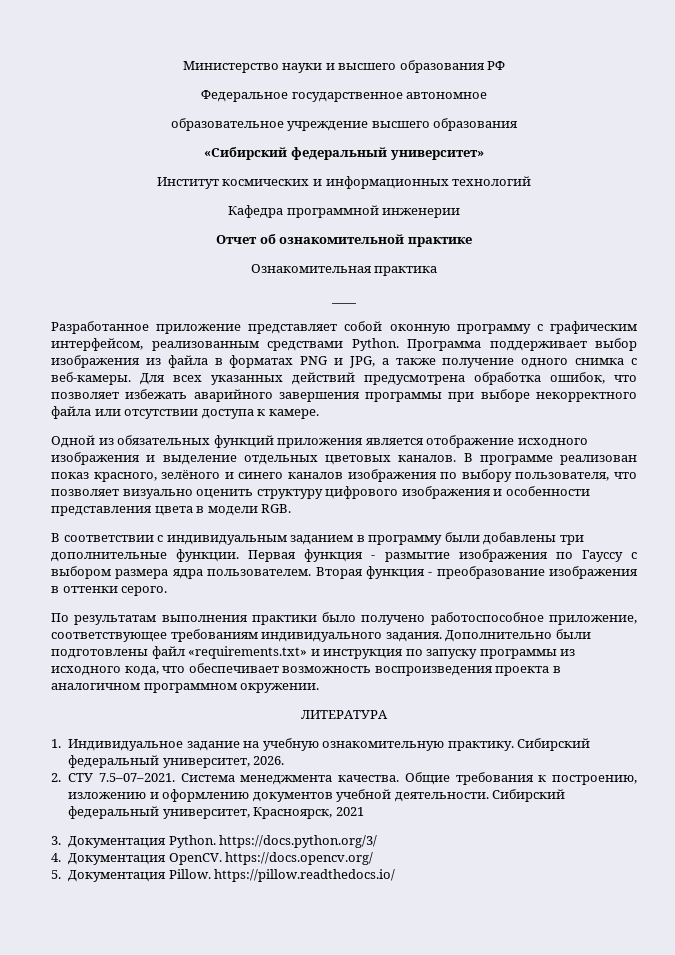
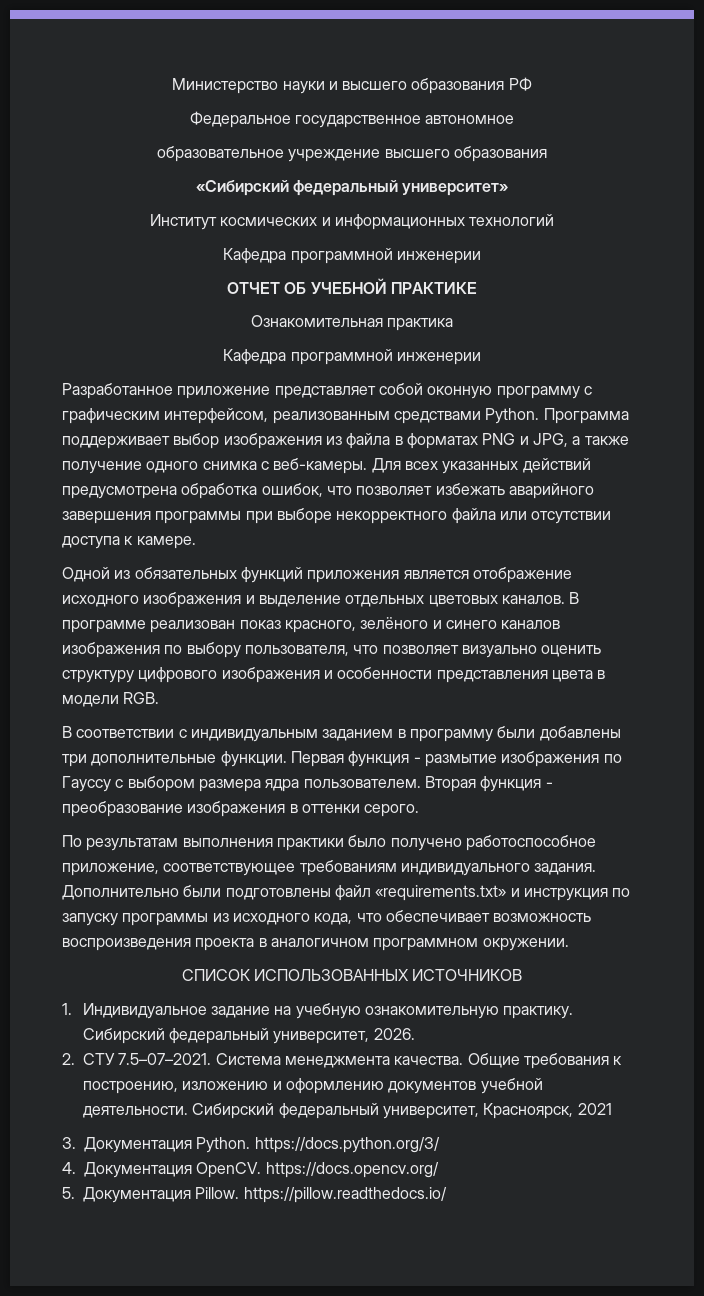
- Отчет об ознакомительной практике
+ ОТЧЕТ ОБ УЧЕБНОЙ ПРАКТИКЕ
  Ознакомительная практика
- ____
+ Кафедра программной инженерии
- ЛИТЕРАТУРА
+ СПИСОК ИСПОЛЬЗОВАННЫХ ИСТОЧНИКОВ

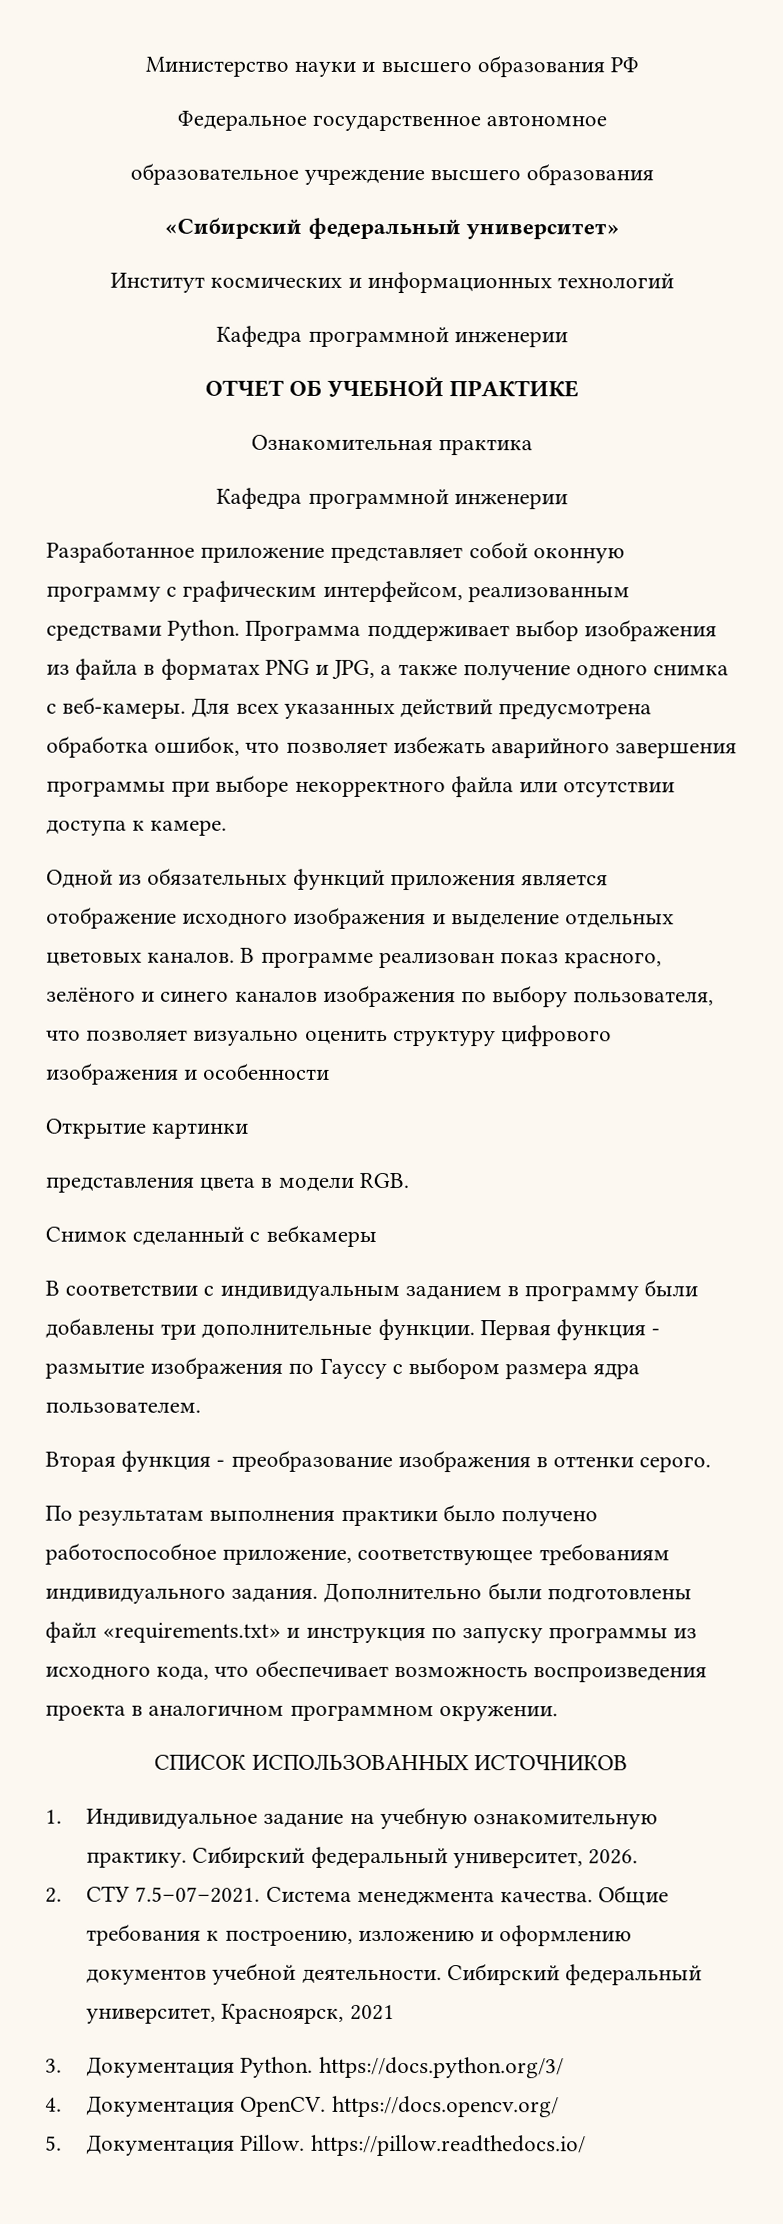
- В программе реализован показ красного, зелёного и синего каналов изображения по выбору пользователя, что позволяет визуально оценить структуру цифрового изображения и особенности представления цвета в модели RGB.
+ В программе реализован показ красного, зелёного и синего каналов изображения по выбору пользователя, что позволяет визуально оценить структуру цифрового изображения и особенности
+ Открытие картинки
+ представления цвета в модели RGB.
+ Снимок сделанный с вебкамеры
- Первая функция - размытие изображения по Гауссу с выбором размера ядра пользователем. Вторая функция - преобразование изображения в оттенки серого.
+ Первая функция - размытие изображения по Гауссу с выбором размера ядра пользователем.
+ Вторая функция - преобразование изображения в оттенки серого.

